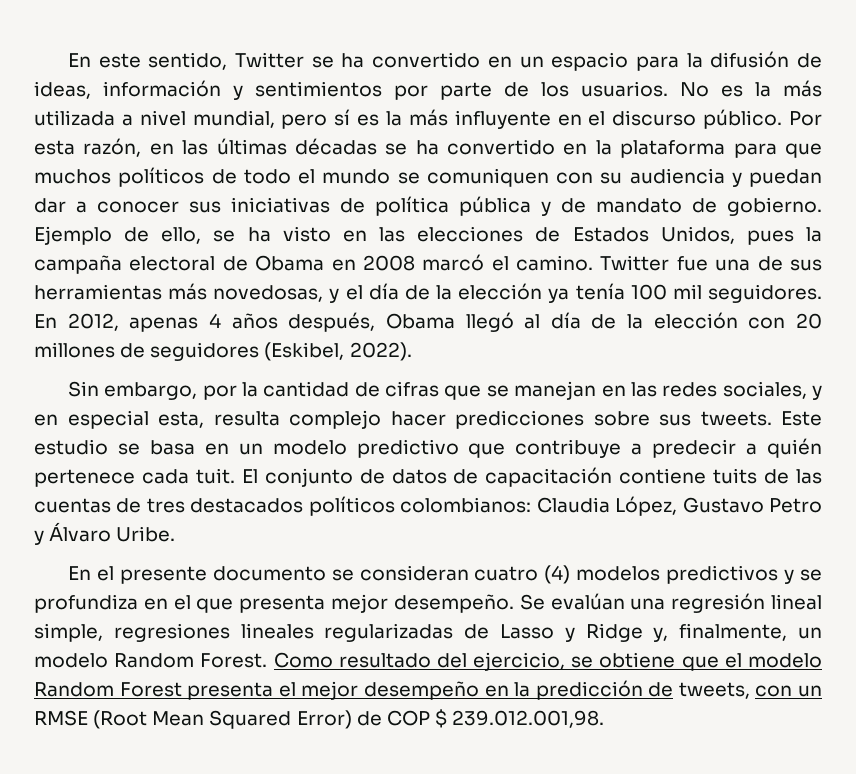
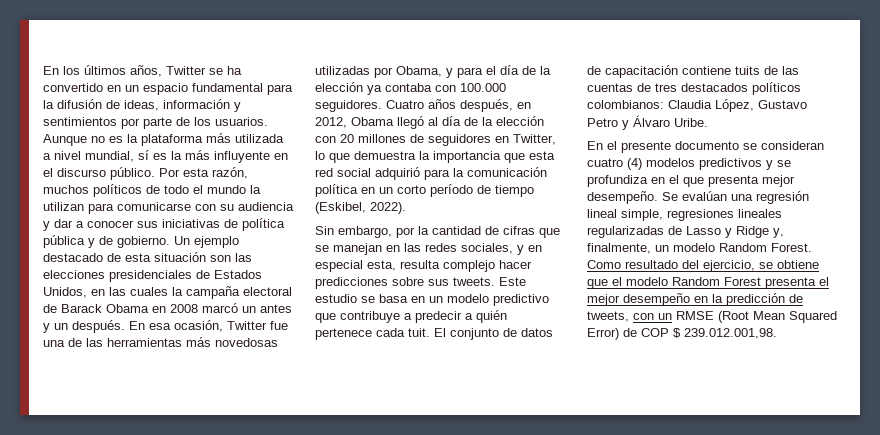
- En este sentido, Twitter se ha convertido en un espacio para la difusión de ideas, información y sentimientos por parte de los usuarios.
+ En los últimos años, Twitter se ha convertido en un espacio fundamental para la difusión de ideas, información y sentimientos por parte de los usuarios.
- No es la más utilizada a nivel mundial, pero sí es la más influyente en el discurso público.
+ Aunque no es la plataforma más utilizada a nivel mundial, sí es la más influyente en el discurso público.
- Por esta razón, en las últimas décadas se ha convertido en la plataforma para que muchos políticos de todo el mundo se comuniquen con su audiencia y puedan dar a conocer sus iniciativas de política pública y de mandato de gobierno. Ejemplo de ello, se ha visto en las elecciones de Estados Unidos, pues la campaña electoral de Obama en 2008 marcó el camino. Twitter fue una de sus herramientas más novedosas, y el día de la elección ya tenía 100 mil seguidores. En 2012, apenas 4 años después, Obama llegó al día de la elección con 20 millones de seguidores (Eskibel, 2022).
+ Por esta razón, muchos políticos de todo el mundo la utilizan para comunicarse con su audiencia y dar a conocer sus iniciativas de política pública y de gobierno. Un ejemplo destacado de esta situación son las elecciones presidenciales de Estados Unidos, en las cuales la campaña electoral de Barack Obama en 2008 marcó un antes y un después. En esa ocasión, Twitter fue una de las herramientas más novedosas utilizadas por Obama, y para el día de la elección ya contaba con 100.000 seguidores. Cuatro años después, en 2012, Obama llegó al día de la elección con 20 millones de seguidores en Twitter, lo que demuestra la importancia que esta red social adquirió para la comunicación política en un corto período de tiempo (Eskibel, 2022).

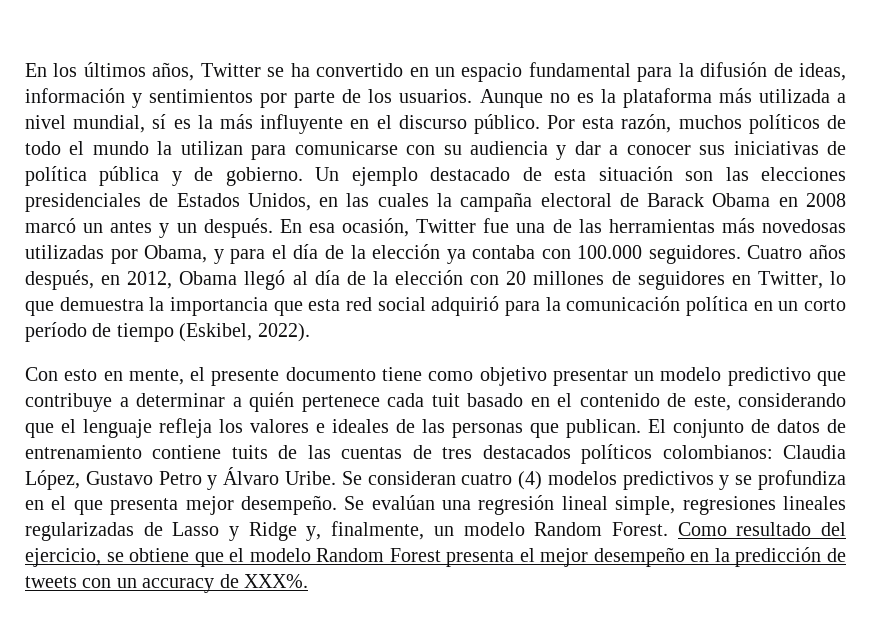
- Sin embargo, por la cantidad de cifras que se manejan en las redes sociales, y en especial esta, resulta complejo hacer predicciones sobre sus tweets. Este estudio se basa en un modelo predictivo que contribuye a predecir a quién pertenece cada tuit.
+ Con esto en mente, el presente documento tiene como objetivo presentar un modelo predictivo que contribuye a determinar a quién pertenece cada tuit basado en el contenido de este, considerando que el lenguaje refleja los valores e ideales de las personas que publican.
- El conjunto de datos de capacitación contiene tuits de las cuentas de tres destacados políticos colombianos: Claudia López, Gustavo Petro y Álvaro Uribe.
- En el presente documento se consideran cuatro (4) modelos predictivos y se profundiza en el que presenta mejor desempeño.
+ El conjunto de datos de entrenamiento contiene tuits de las cuentas de tres destacados políticos colombianos: Claudia López, Gustavo Petro y Álvaro Uribe. Se consideran cuatro (4) modelos predictivos y se profundiza en el que presenta mejor desempeño.
- Como resultado del ejercicio, se obtiene que el modelo Random Forest presenta el mejor desempeño en la predicción de tweets, con un RMSE (Root Mean Squared Error) de COP $ 239.012.001,98.
+ Como resultado del ejercicio, se obtiene que el modelo Random Forest presenta el mejor desempeño en la predicción de tweets con un accuracy de XXX%.

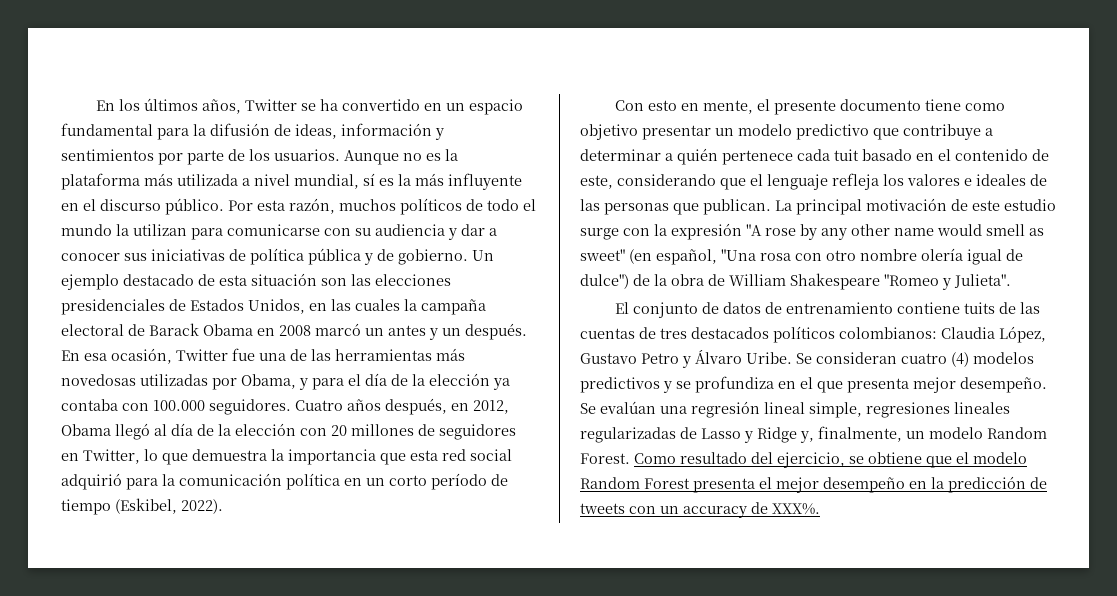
- Con esto en mente, el presente documento tiene como objetivo presentar un modelo predictivo que contribuye a determinar a quién pertenece cada tuit basado en el contenido de este, considerando que el lenguaje refleja los valores e ideales de las personas que publican. El conjunto de datos de entrenamiento contiene tuits de las cuentas de tres destacados políticos colombianos:
+ Con esto en mente, el presente documento tiene como objetivo presentar un modelo predictivo que contribuye a determinar a quién pertenece cada tuit basado en el contenido de este, considerando que el lenguaje refleja los valores e ideales de las personas que publican. La principal motivación de este estudio surge con la expresión "A rose by any other name would smell as sweet" (en español, "Una rosa con otro nombre olería igual de dulce") de la obra de William Shakespeare "Romeo y Julieta".
+ El conjunto de datos de entrenamiento contiene tuits de las cuentas de tres destacados políticos colombianos:

